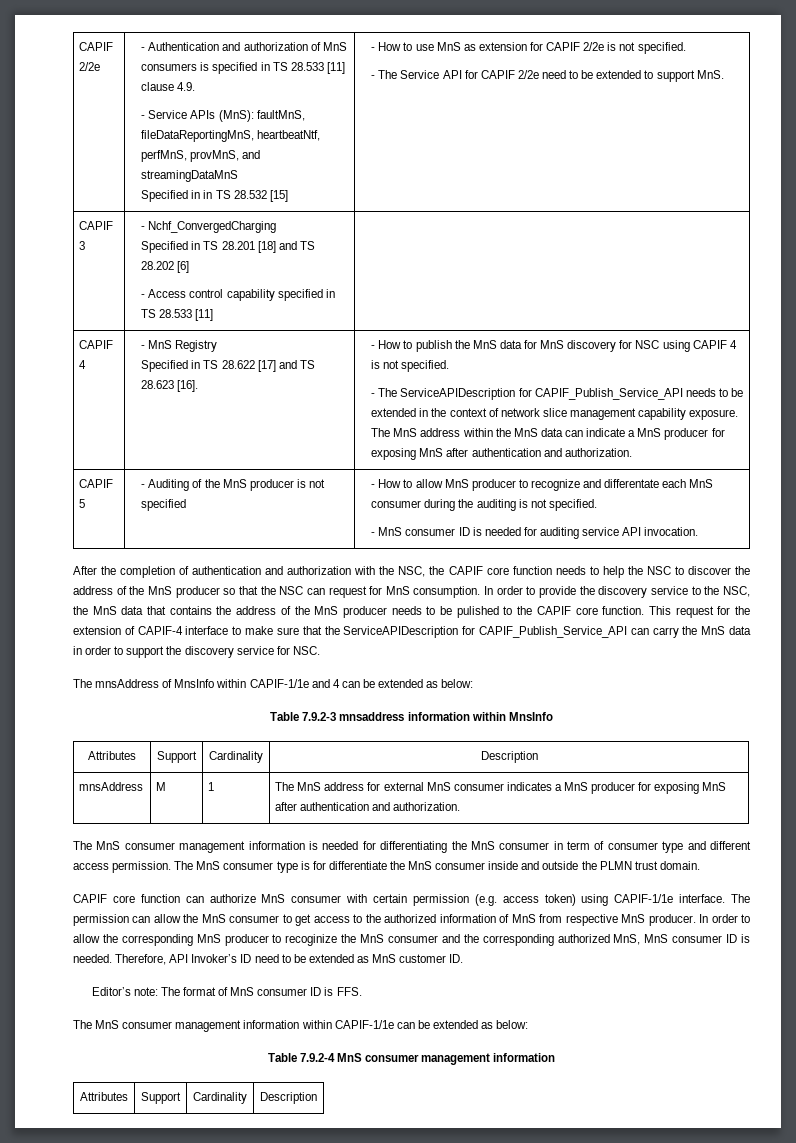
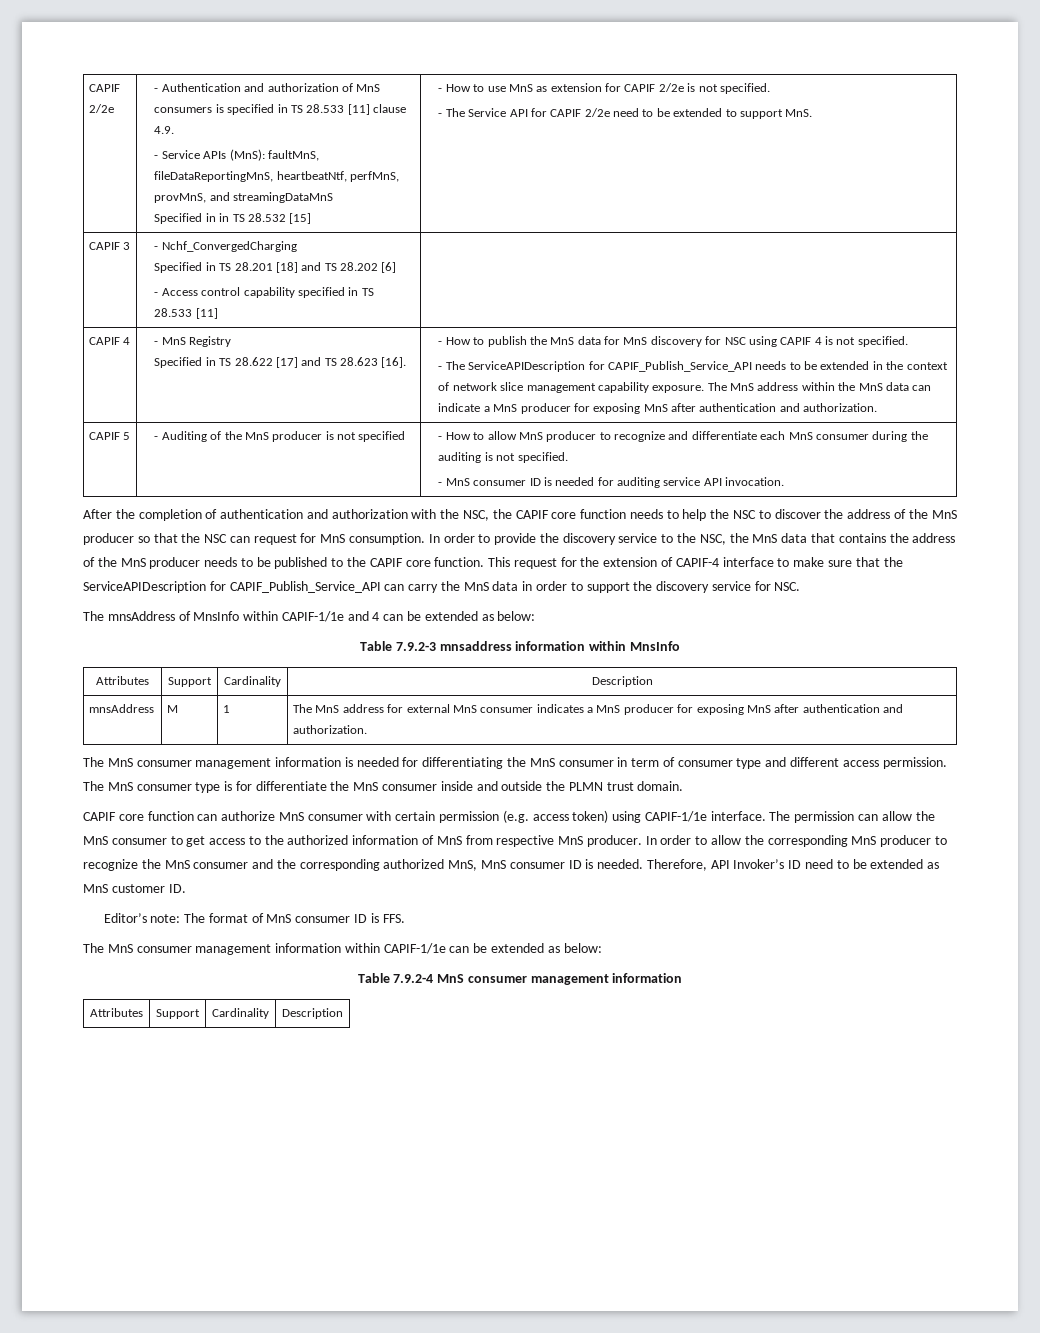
- - How to allow MnS producer to recognize and differentate each MnS consumer during the auditing is not specified.
+ - How to allow MnS producer to recognize and differentiate each MnS consumer during the auditing is not specified.
- In order to provide the discovery service to the NSC, the MnS data that contains the address of the MnS producer needs to be pulished to the CAPIF core function.
+ In order to provide the discovery service to the NSC, the MnS data that contains the address of the MnS producer needs to be published to the CAPIF core function.
- In order to allow the corresponding MnS producer to recoginize the MnS consumer and the corresponding authorized MnS, MnS consumer ID is needed.
+ In order to allow the corresponding MnS producer to recognize the MnS consumer and the corresponding authorized MnS, MnS consumer ID is needed.

